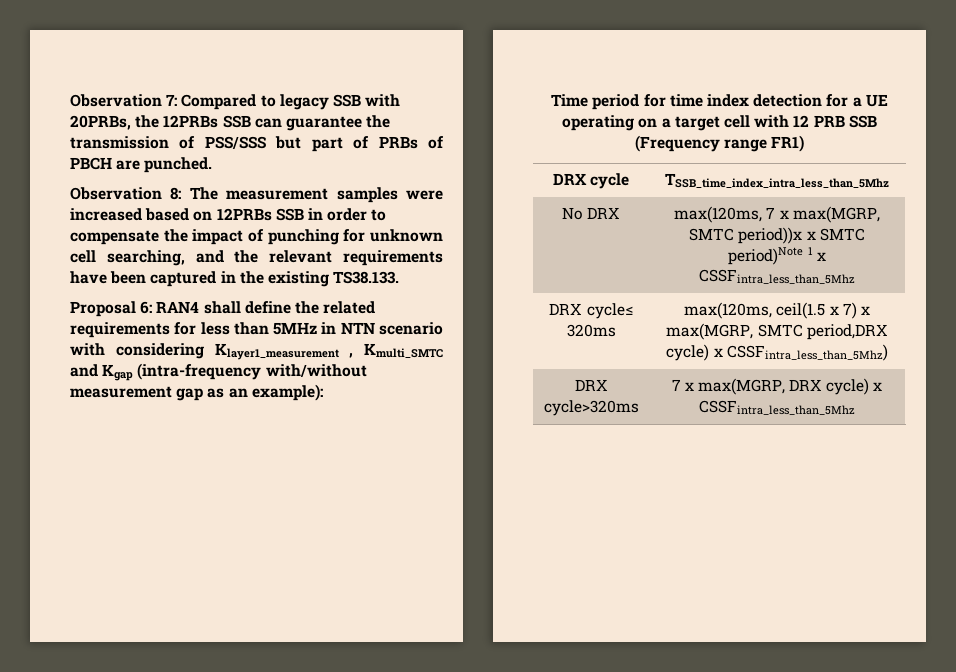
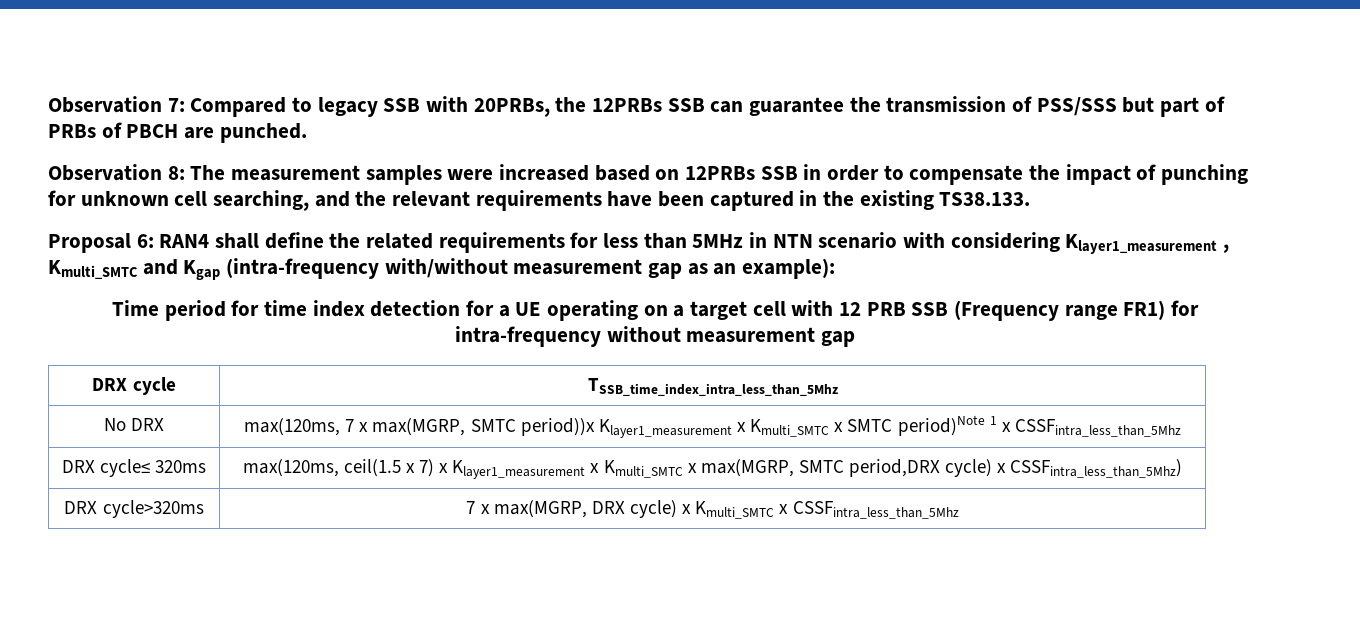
- Time period for time index detection for a UE operating on a target cell with 12 PRB SSB (Frequency range FR1)
+ Time period for time index detection for a UE operating on a target cell with 12 PRB SSB (Frequency range FR1) for intra-frequency without measurement gap
- No DRX | max(120ms, 7 x max(MGRP, SMTC period))x x SMTC period)Note 1 x CSSFintra_less_than_5Mhz
+ No DRX | max(120ms, 7 x max(MGRP, SMTC period))x Klayer1_measurement x Kmulti_SMTC x SMTC period)Note 1 x CSSFintra_less_than_5Mhz
- DRX cycle≤ 320ms | max(120ms, ceil(1.5 x 7) x max(MGRP, SMTC period,DRX cycle) x CSSFintra_less_than_5Mhz)
+ DRX cycle≤ 320ms | max(120ms, ceil(1.5 x 7) x Klayer1_measurement x Kmulti_SMTC x max(MGRP, SMTC period,DRX cycle) x CSSFintra_less_than_5Mhz)
- DRX cycle>320ms | 7 x max(MGRP, DRX cycle) x CSSFintra_less_than_5Mhz
+ DRX cycle>320ms | 7 x max(MGRP, DRX cycle) x Kmulti_SMTC x CSSFintra_less_than_5Mhz

